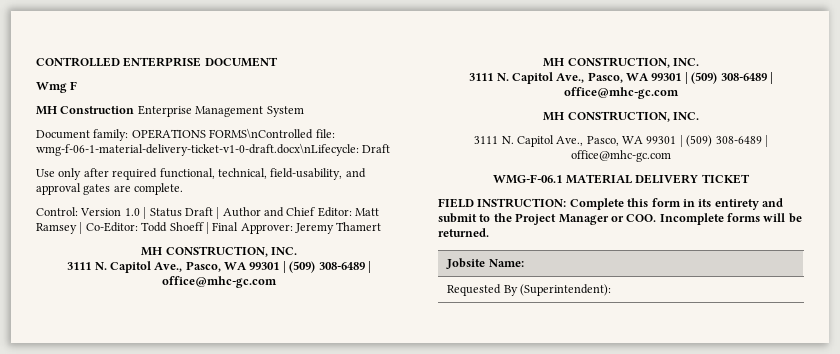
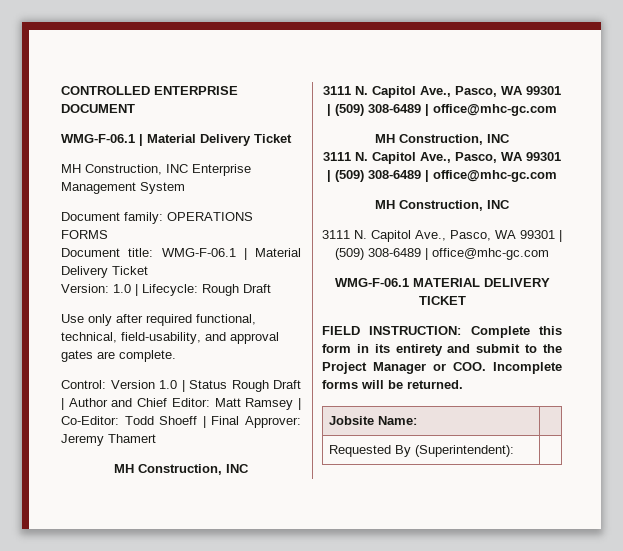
  CONTROLLED ENTERPRISE DOCUMENT
- Wmg F
- MH Construction Enterprise Management System
+ WMG-F-06.1 | Material Delivery Ticket
+ MH Construction, INC Enterprise Management System
- Document family: OPERATIONS FORMS\nControlled file: wmg-f-06-1-material-delivery-ticket-v1-0-draft.docx\nLifecycle: Draft
+ Document family: OPERATIONS FORMS
+ Document title: WMG-F-06.1 | Material Delivery Ticket
+ Version: 1.0 | Lifecycle: Rough Draft
- Control: Version 1.0 | Status Draft | Author and Chief Editor: Matt Ramsey | Co-Editor: Todd Shoeff | Final Approver: Jeremy Thamert
- MH CONSTRUCTION, INC.
+ Control: Version 1.0 | Status Rough Draft | Author and Chief Editor: Matt Ramsey | Co-Editor: Todd Shoeff | Final Approver: Jeremy Thamert
+ MH Construction, INC
  3111 N. Capitol Ave., Pasco, WA 99301 | (509) 308-6489 | office@mhc-gc.com
- MH CONSTRUCTION, INC.
+ MH Construction, INC
  3111 N. Capitol Ave., Pasco, WA 99301 | (509) 308-6489 | office@mhc-gc.com
- MH CONSTRUCTION, INC.
+ MH Construction, INC

